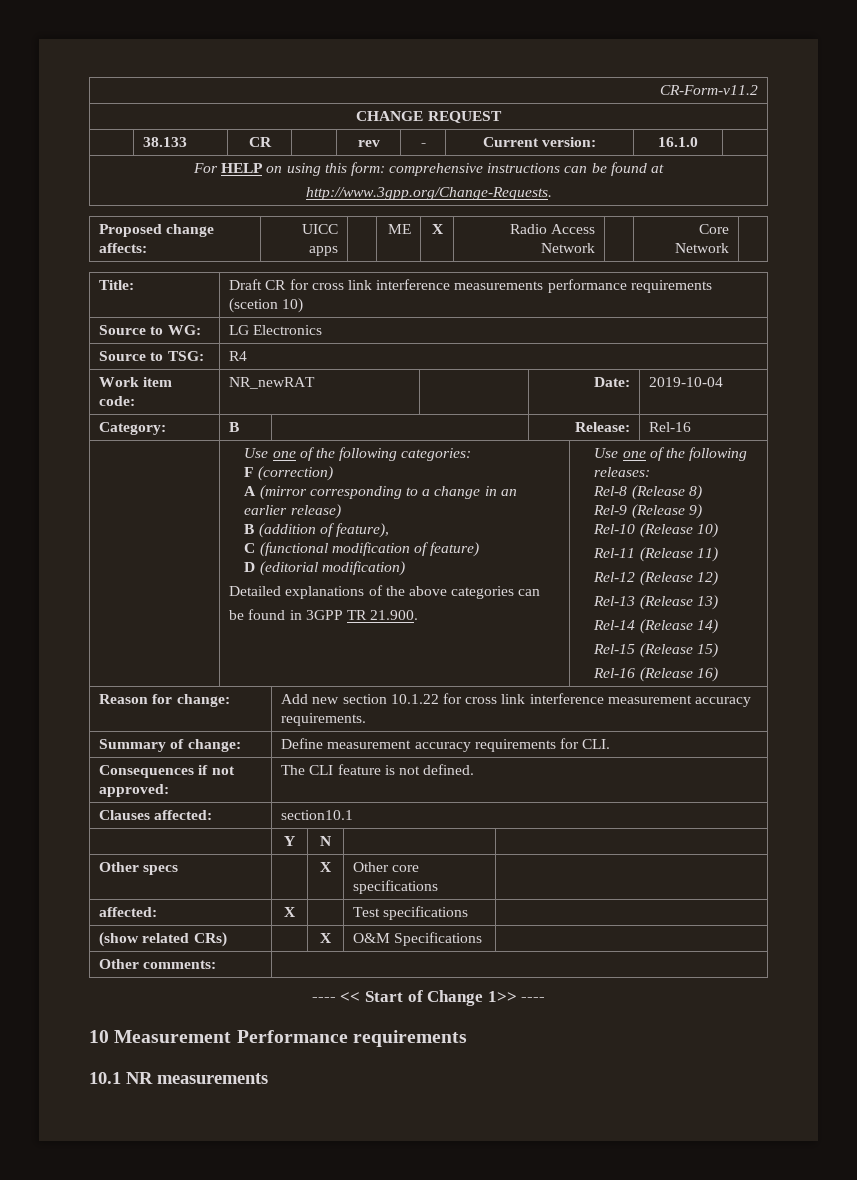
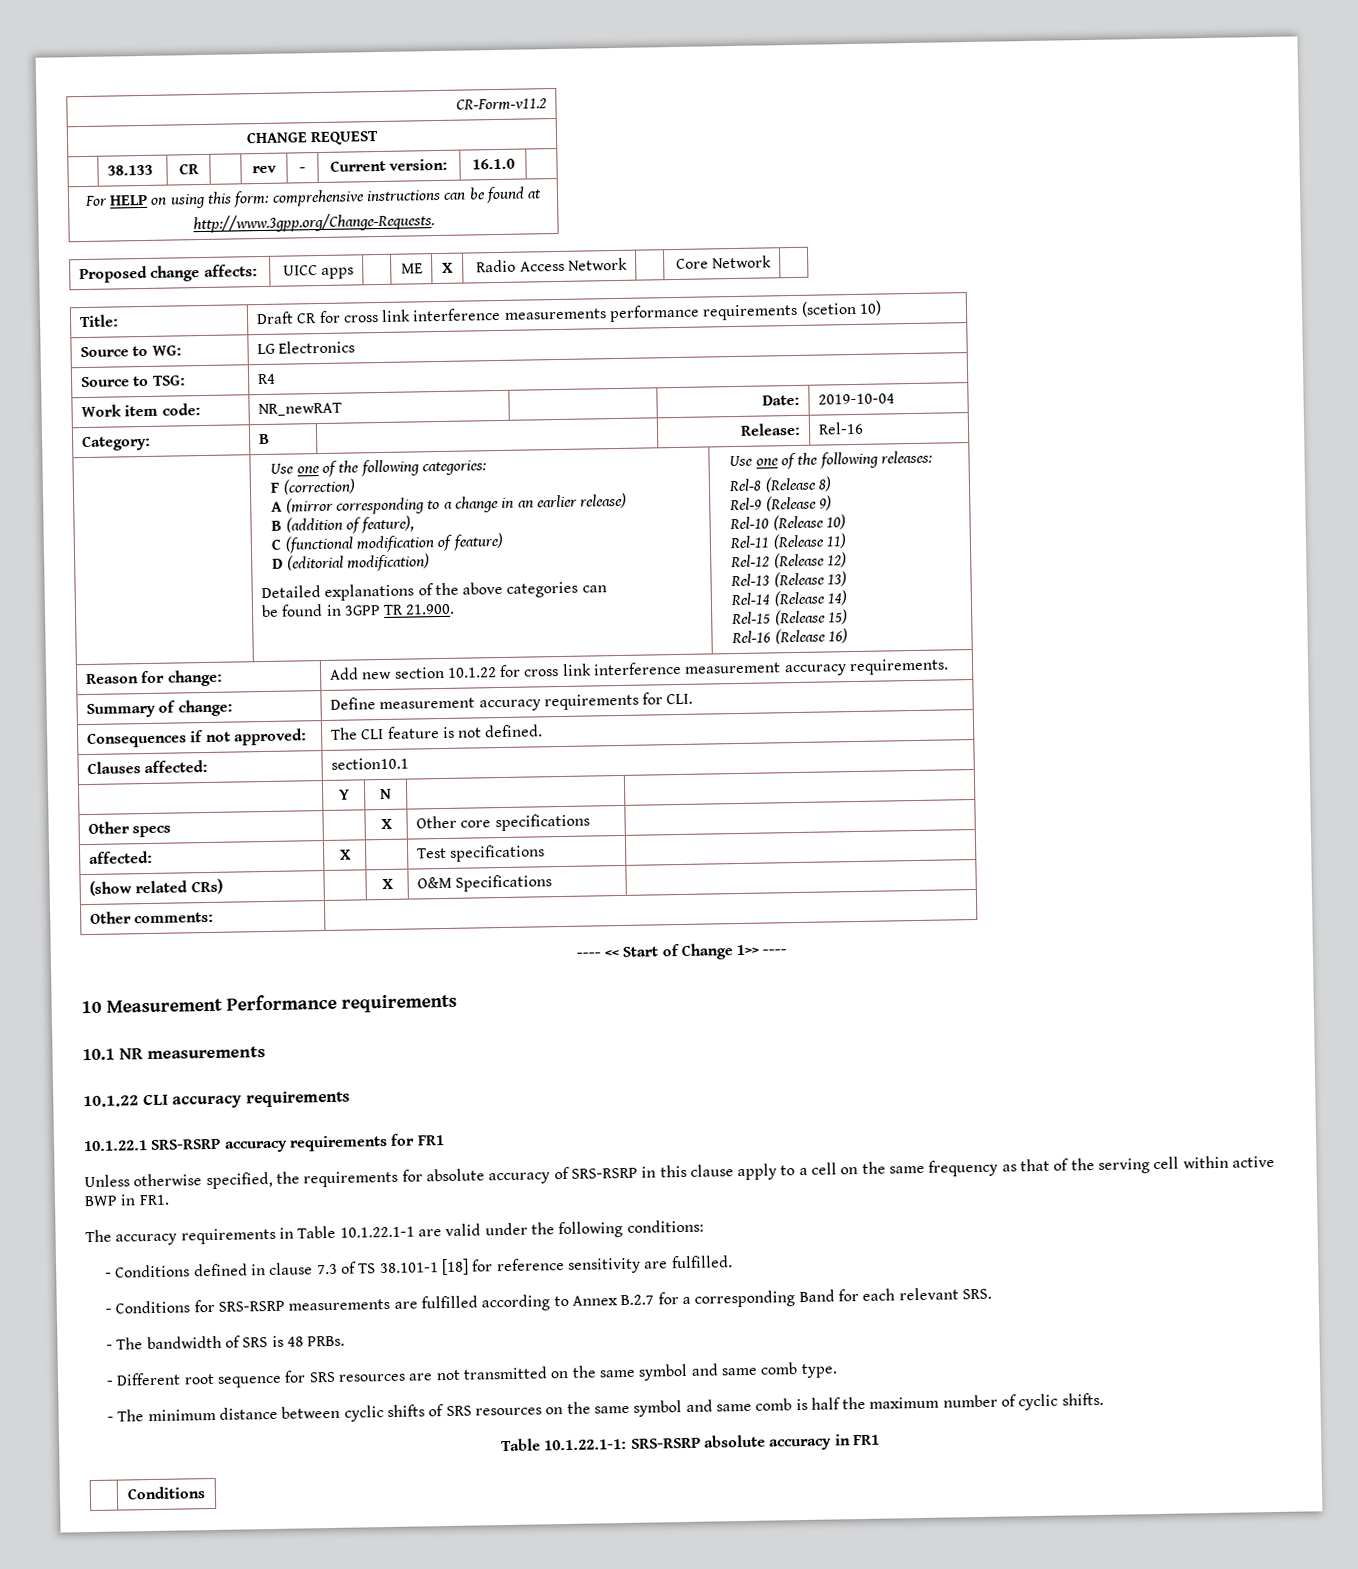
+ 10.1.22 CLI accuracy requirements
+ 10.1.22.1 SRS-RSRP accuracy requirements for FR1
+ Unless otherwise specified, the requirements for absolute accuracy of SRS-RSRP in this clause apply to a cell on the same frequency as that of the serving cell within active BWP in FR1.
+ The accuracy requirements in Table 10.1.22.1-1 are valid under the following conditions:
+ - Conditions defined in clause 7.3 of TS 38.101-1 [18] for reference sensitivity are fulfilled.
+ - Conditions for SRS-RSRP measurements are fulfilled according to Annex B.2.7 for a corresponding Band for each relevant SRS.
+ - The bandwidth of SRS is 48 PRBs.
+ - Different root sequence for SRS resources are not transmitted on the same symbol and same comb type.
+ - The minimum distance between cyclic shifts of SRS resources on the same symbol and same comb is half the maximum number of cyclic shifts.
+ Table 10.1.22.1-1: SRS-RSRP absolute accuracy in FR1
+ | Conditions

